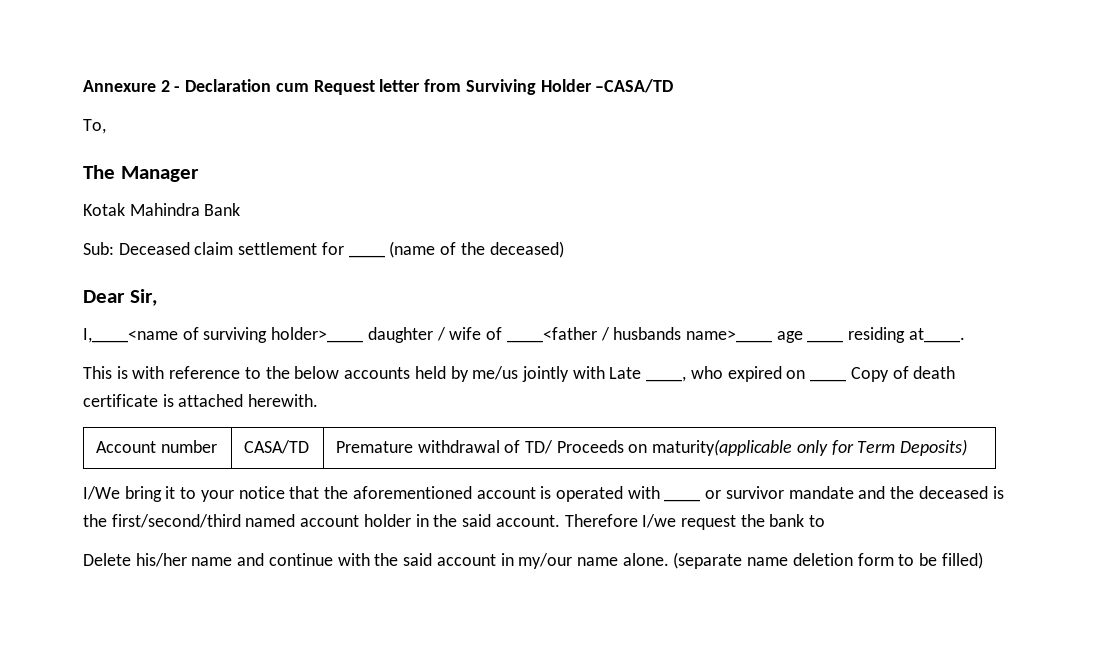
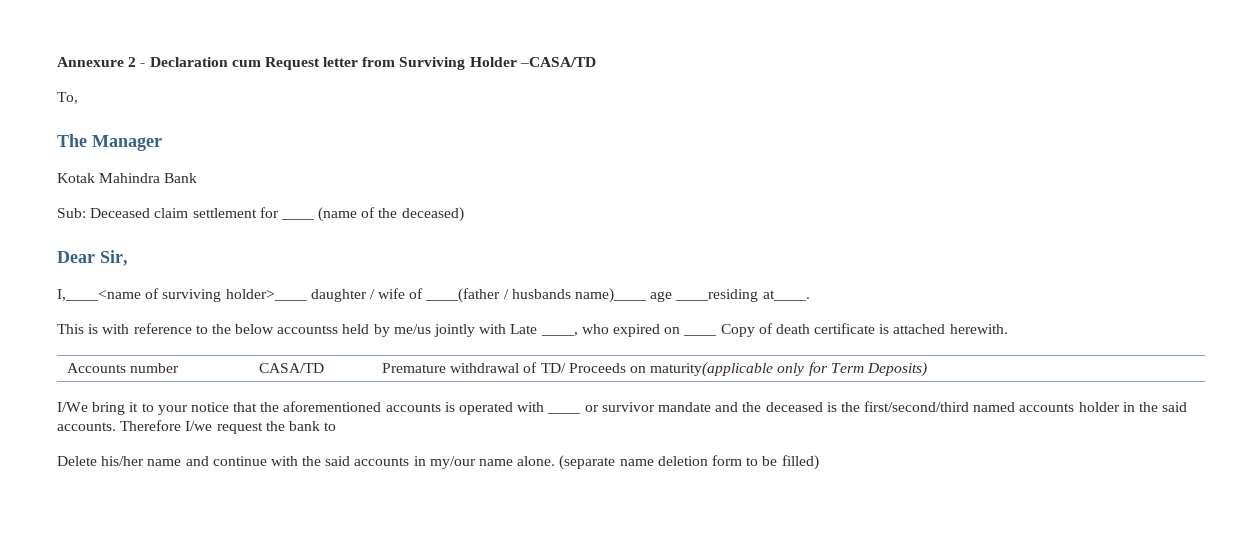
- I,____<name of surviving holder>____ daughter / wife of ____<father / husbands name>____ age ____ residing at____.
+ I,____<name of surviving holder>____ daughter / wife of ____(father / husbands name)____ age ____residing at____.
- This is with reference to the below accounts held by me/us jointly with Late ____, who expired on ____ Copy of death certificate is attached herewith.
+ This is with reference to the below accountss held by me/us jointly with Late ____, who expired on ____ Copy of death certificate is attached herewith.
- Account number | CASA/TD | Premature withdrawal of TD/ Proceeds on maturity(applicable only for Term Deposits)
+ Accounts number | CASA/TD | Premature withdrawal of TD/ Proceeds on maturity(applicable only for Term Deposits)
- I/We bring it to your notice that the aforementioned account is operated with ____ or survivor mandate and the deceased is the first/second/third named account holder in the said account.
+ I/We bring it to your notice that the aforementioned accounts is operated with ____ or survivor mandate and the deceased is the first/second/third named accounts holder in the said accounts.
- Delete his/her name and continue with the said account in my/our name alone.
+ Delete his/her name and continue with the said accounts in my/our name alone.

